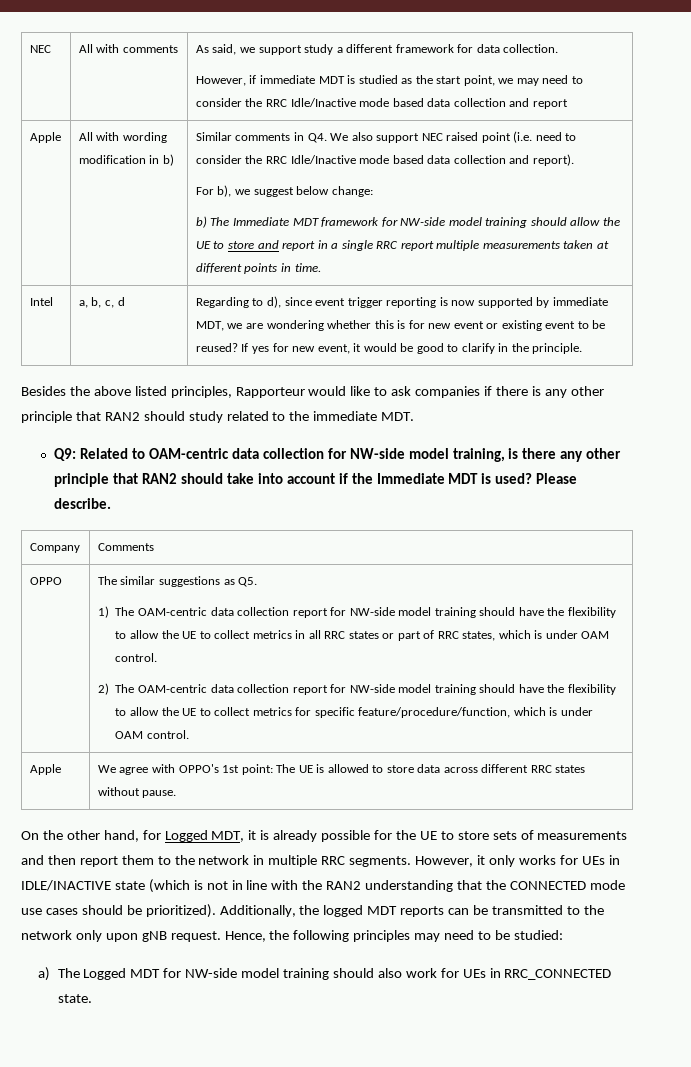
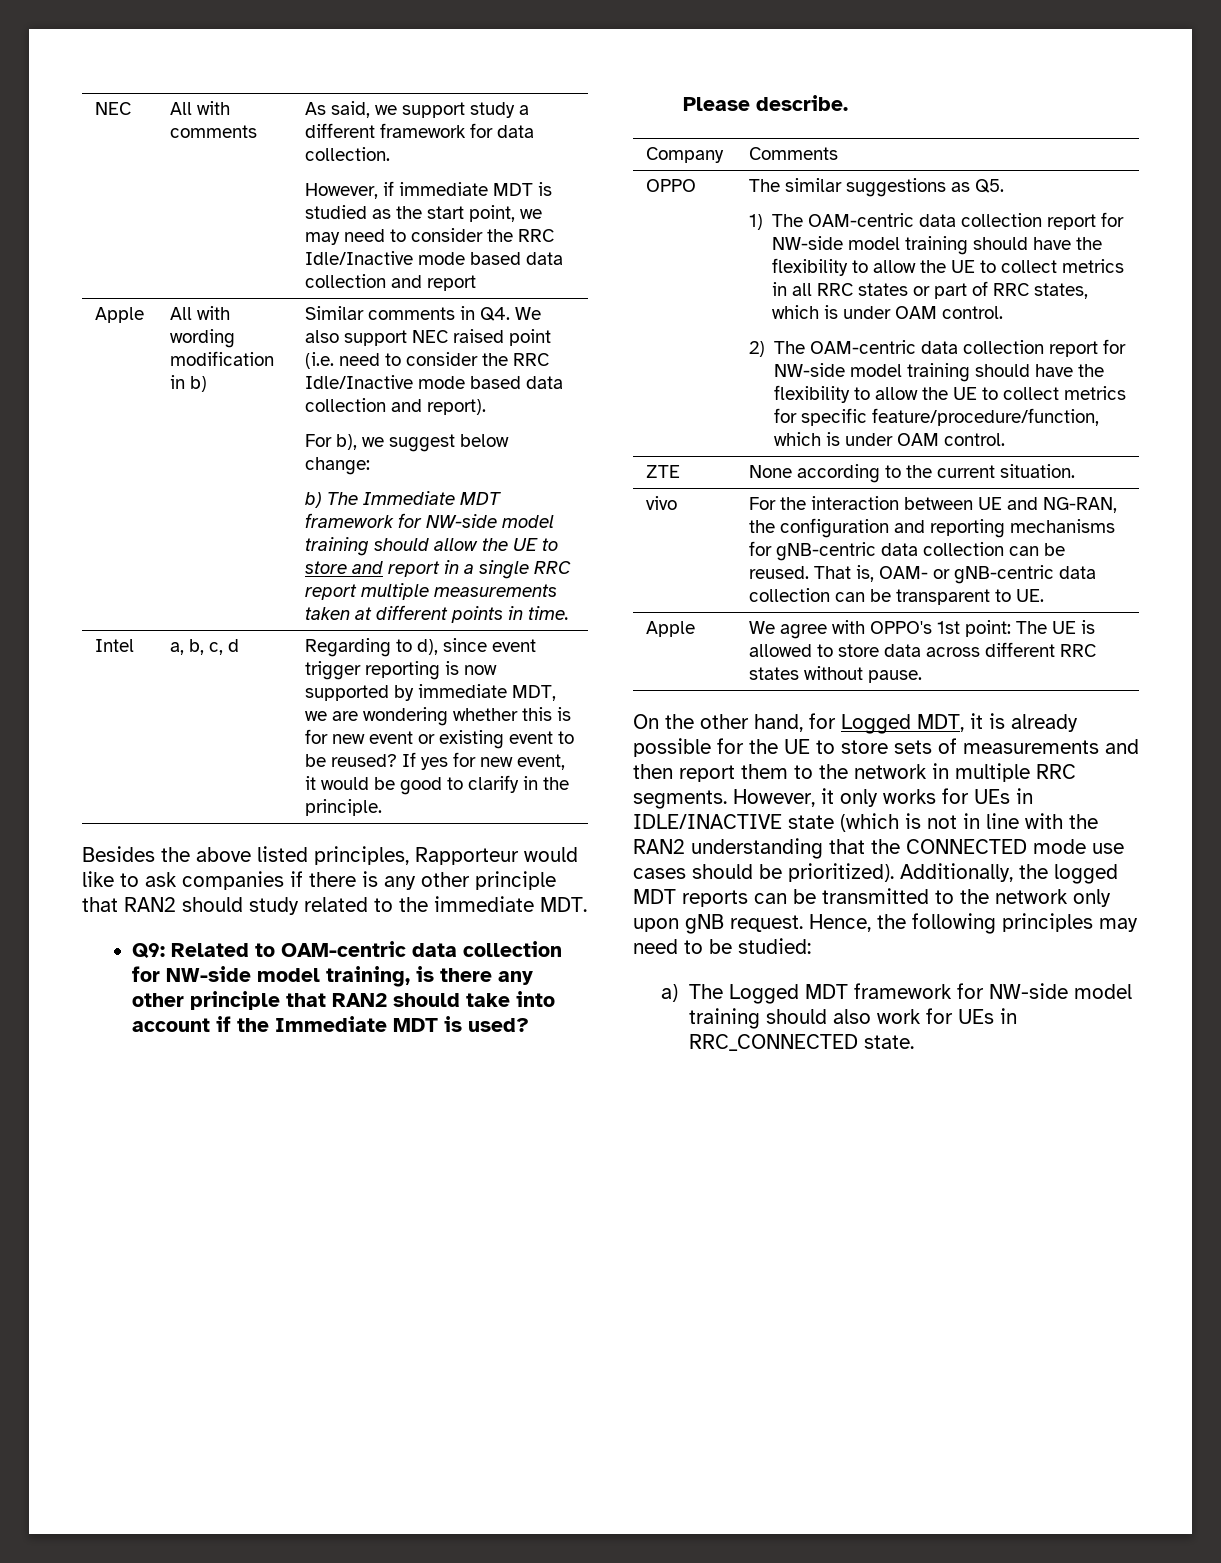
+ ZTE | None according to the current situation.
+ vivo | For the interaction between UE and NG-RAN, the configuration and reporting mechanisms for gNB-centric data collection can be reused. That is, OAM- or gNB-centric data collection can be transparent to UE.
- a) The Logged MDT for NW-side model training should also work for UEs in RRC_CONNECTED state.
+ a) The Logged MDT framework for NW-side model training should also work for UEs in RRC_CONNECTED state.

